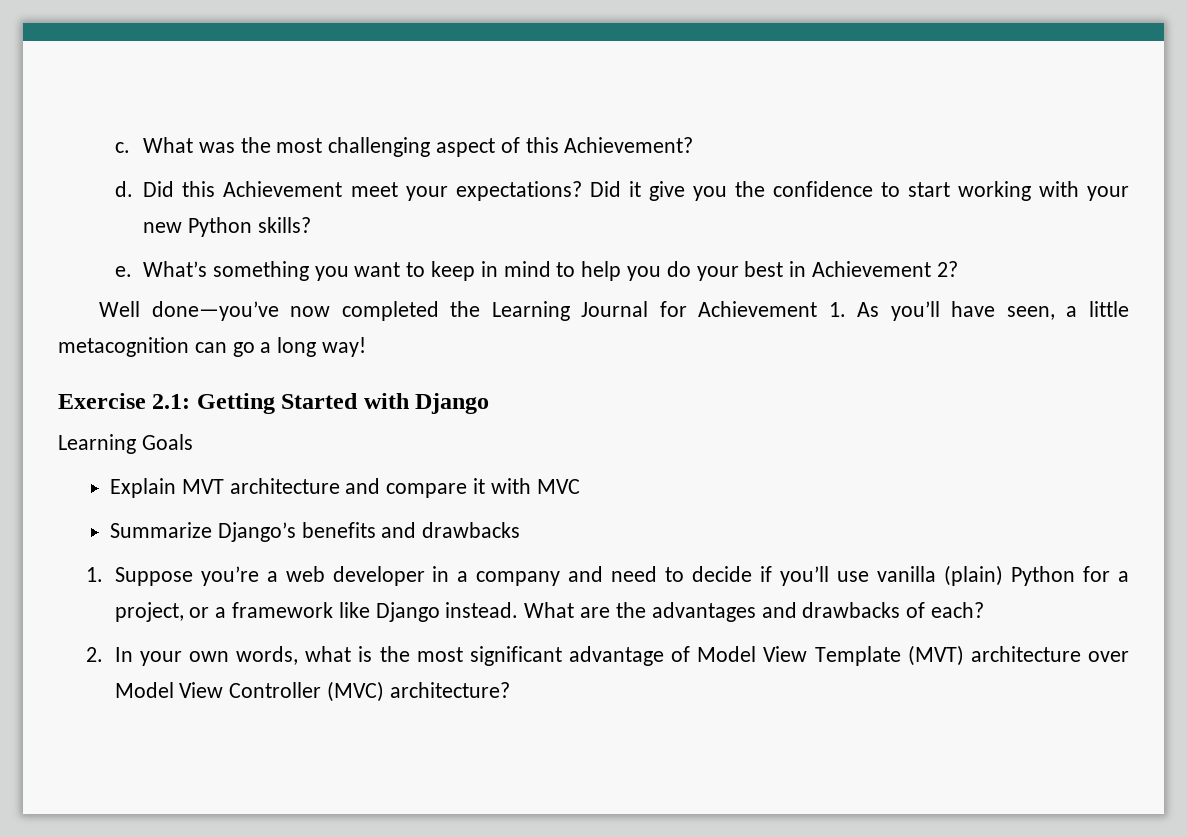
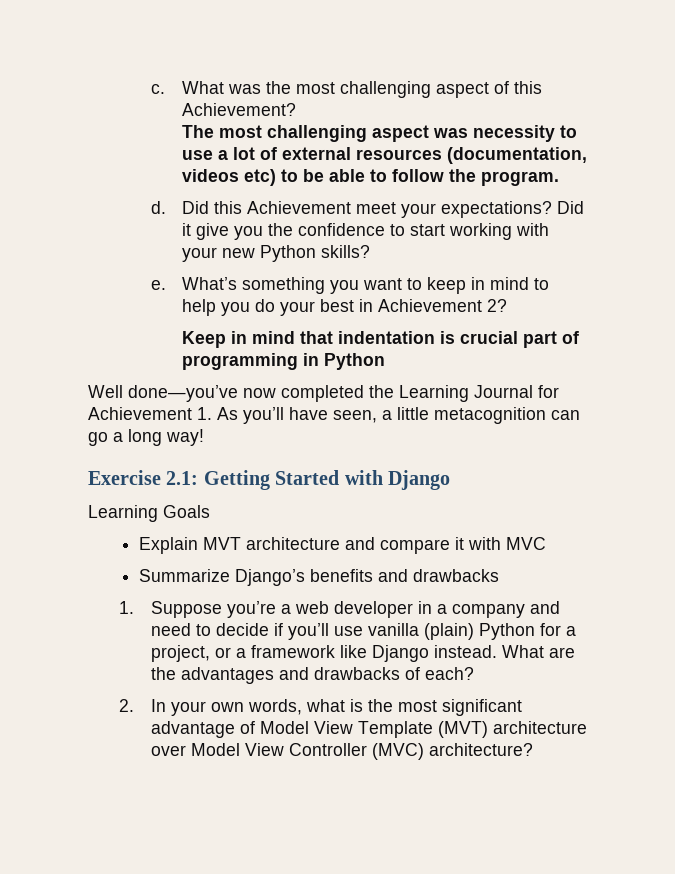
+ The most challenging aspect was necessity to use a lot of external resources (documentation, videos etc) to be able to follow the program.
+ Keep in mind that indentation is crucial part of programming in Python

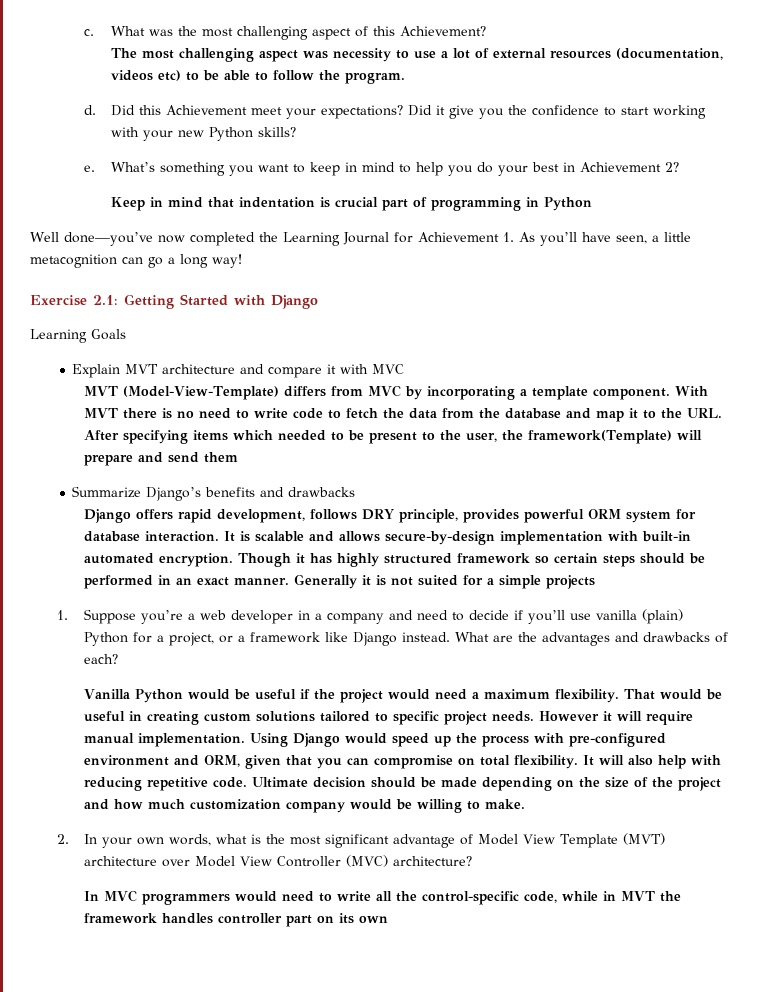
+ MVT (Model-View-Template) differs from MVC by incorporating a template component. With MVT there is no need to write code to fetch the data from the database and map it to the URL. After specifying items which needed to be present to the user, the framework(Template) will prepare and send them
+ Django offers rapid development, follows DRY principle, provides powerful ORM system for database interaction. It is scalable and allows secure-by-design implementation with built-in automated encryption. Though it has highly structured framework so certain steps should be performed in an exact manner. Generally it is not suited for a simple projects
+ Vanilla Python would be useful if the project would need a maximum flexibility. That would be useful in creating custom solutions tailored to specific project needs. However it will require manual implementation. Using Django would speed up the process with pre-configured environment and ORM, given that you can compromise on total flexibility. It will also help with reducing repetitive code. Ultimate decision should be made depending on the size of the project and how much customization company would be willing to make.
+ In MVC programmers would need to write all the control-specific code, while in MVT the framework handles controller part on its own

